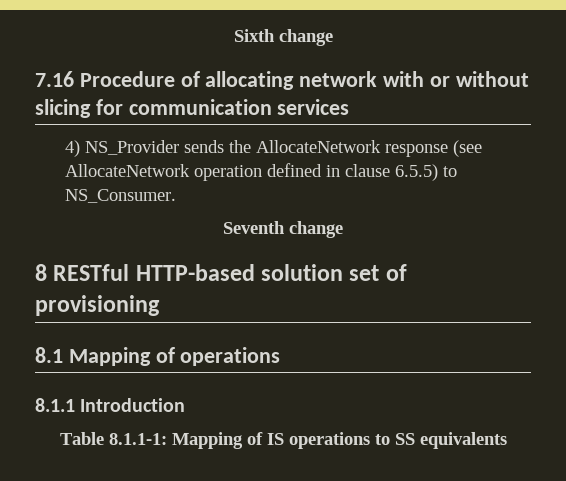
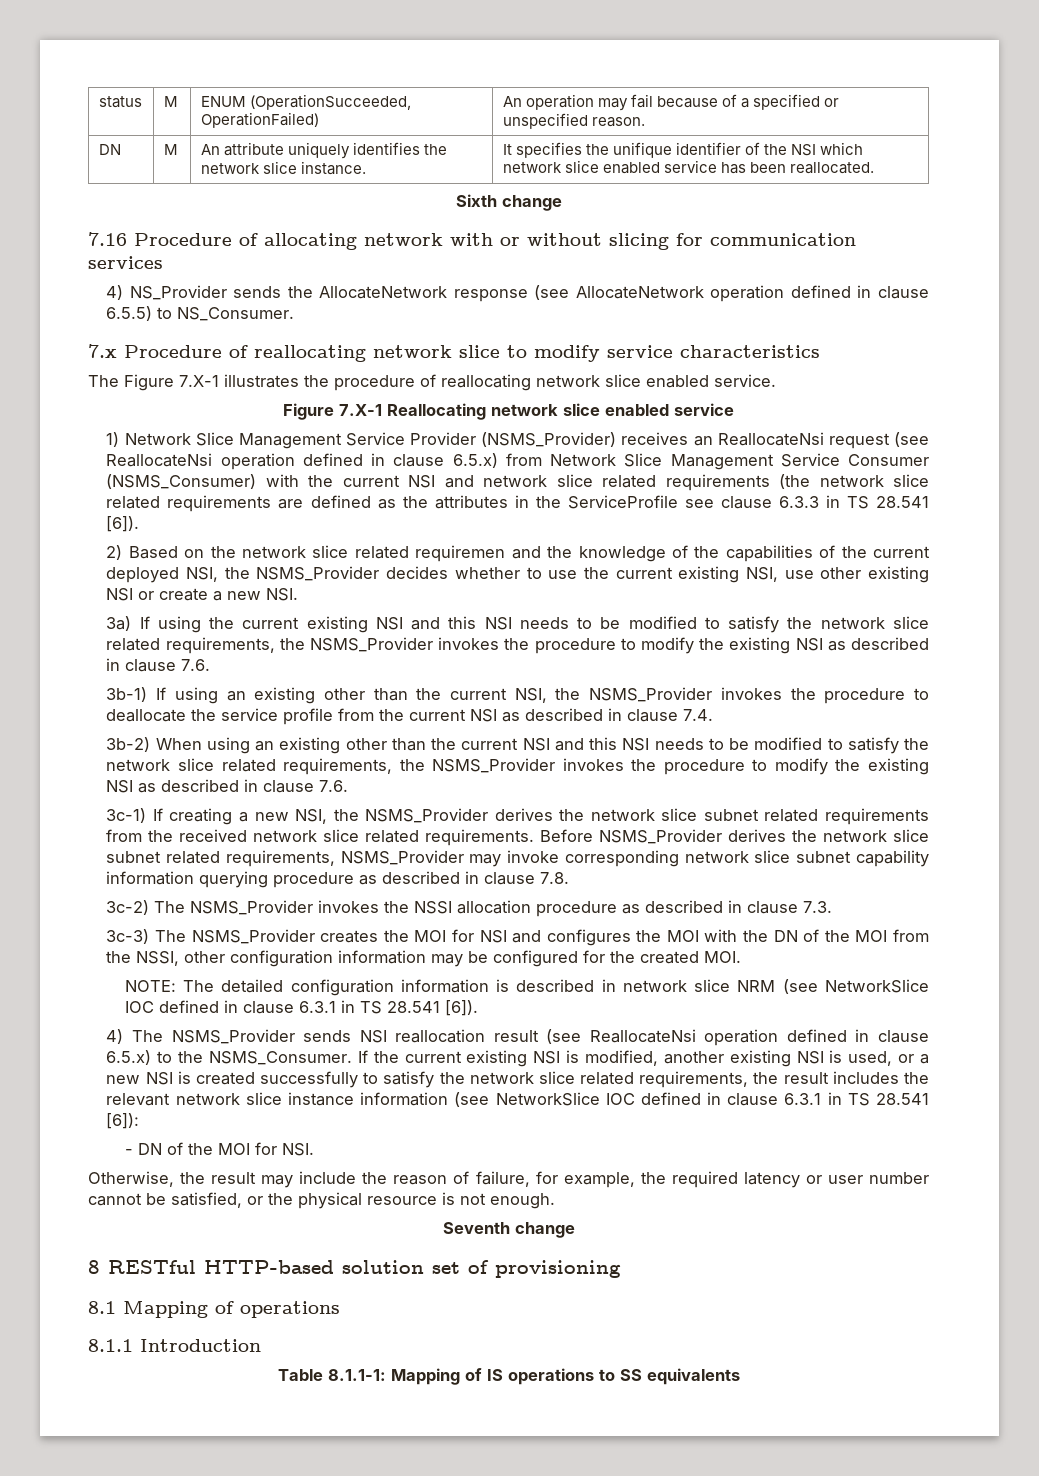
+ status | M | ENUM (OperationSucceeded, OperationFailed) | An operation may fail because of a specified or unspecified reason.
+ DN | M | An attribute uniquely identifies the network slice instance. | It specifies the unifique identifier of the NSI which network slice enabled service has been reallocated.
+ 7.x Procedure of reallocating network slice to modify service characteristics
+ The Figure 7.X-1 illustrates the procedure of reallocating network slice enabled service.
+ Figure 7.X-1 Reallocating network slice enabled service
+ 1) Network Slice Management Service Provider (NSMS_Provider) receives an ReallocateNsi request (see ReallocateNsi operation defined in clause 6.5.x) from Network Slice Management Service Consumer (NSMS_Consumer) with the current NSI and network slice related requirements (the network slice related requirements are defined as the attributes in the ServiceProfile see clause 6.3.3 in TS 28.541 [6]).
+ 2) Based on the network slice related requiremen and the knowledge of the capabilities of the current deployed NSI, the NSMS_Provider decides whether to use the current existing NSI, use other existing NSI or create a new NSI.
+ 3a) If using the current existing NSI and this NSI needs to be modified to satisfy the network slice related requirements, the NSMS_Provider invokes the procedure to modify the existing NSI as described in clause 7.6.
+ 3b-1) If using an existing other than the current NSI, the NSMS_Provider invokes the procedure to deallocate the service profile from the current NSI as described in clause 7.4.
+ 3b-2) When using an existing other than the current NSI and this NSI needs to be modified to satisfy the network slice related requirements, the NSMS_Provider invokes the procedure to modify the existing NSI as described in clause 7.6.
+ 3c-1) If creating a new NSI, the NSMS_Provider derives the network slice subnet related requirements from the received network slice related requirements. Before NSMS_Provider derives the network slice subnet related requirements, NSMS_Provider may invoke corresponding network slice subnet capability information querying procedure as described in clause 7.8.
+ 3c-2) The NSMS_Provider invokes the NSSI allocation procedure as described in clause 7.3.
+ 3c-3) The NSMS_Provider creates the MOI for NSI and configures the MOI with the DN of the MOI from the NSSI, other configuration information may be configured for the created MOI.
+ NOTE: The detailed configuration information is described in network slice NRM (see NetworkSlice IOC defined in clause 6.3.1 in TS 28.541 [6]).
+ 4) The NSMS_Provider sends NSI reallocation result (see ReallocateNsi operation defined in clause 6.5.x) to the NSMS_Consumer. If the current existing NSI is modified, another existing NSI is used, or a new NSI is created successfully to satisfy the network slice related requirements, the result includes the relevant network slice instance information (see NetworkSlice IOC defined in clause 6.3.1 in TS 28.541 [6]):
+ - DN of the MOI for NSI.
+ Otherwise, the result may include the reason of failure, for example, the required latency or user number cannot be satisfied, or the physical resource is not enough.

